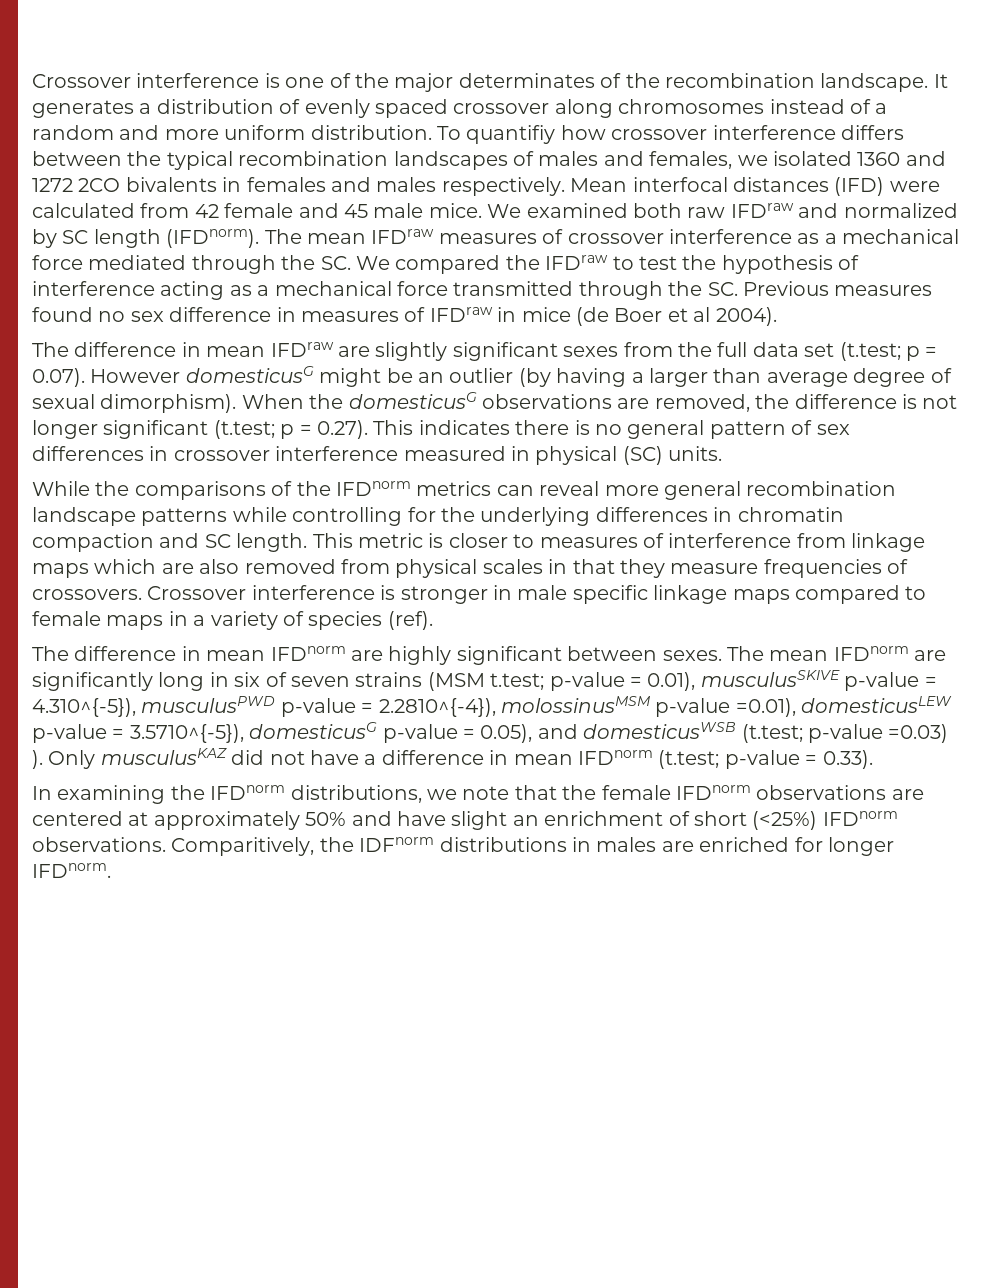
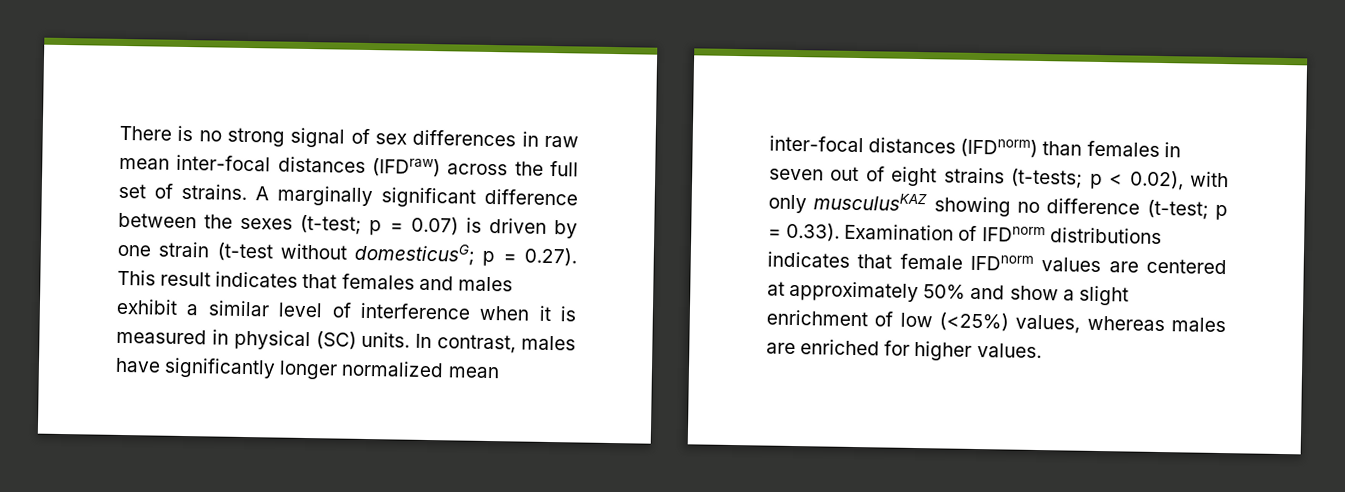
- Crossover interference is one of the major determinates of the recombination landscape. It generates a distribution of evenly spaced crossover along chromosomes instead of a random and more uniform distribution. To quantifiy how crossover interference differs between the typical recombination landscapes of males and females, we isolated 1360 and 1272 2CO bivalents in females and males respectively. Mean interfocal distances (IFD) were calculated from 42 female and 45 male mice. We examined both raw IFDraw and normalized by SC length (IFDnorm). The mean IFDraw measures of crossover interference as a mechanical force mediated through the SC. We compared the IFDraw to test the hypothesis of interference acting as a mechanical force transmitted through the SC. Previous measures found no sex difference in measures of IFDraw in mice (de Boer et al 2004).
- The difference in mean IFDraw are slightly significant sexes from the full data set (t.test; p = 0.07). However domesticusG might be an outlier (by having a larger than average degree of sexual dimorphism). When the domesticusG observations are removed, the difference is not longer significant (t.test; p = 0.27). This indicates there is no general pattern of sex differences in crossover interference measured in physical (SC) units.
- While the comparisons of the IFDnorm metrics can reveal more general recombination landscape patterns while controlling for the underlying differences in chromatin compaction and SC length. This metric is closer to measures of interference from linkage maps which are also removed from physical scales in that they measure frequencies of crossovers. Crossover interference is stronger in male specific linkage maps compared to female maps in a variety of species (ref).
- The difference in mean IFDnorm are highly significant between sexes. The mean IFDnorm are significantly long in six of seven strains (MSM t.test; p-value = 0.01), musculusSKIVE p-value = 4.310^{-5}), musculusPWD p-value = 2.2810^{-4}), molossinusMSM p-value =0.01), domesticusLEW p-value = 3.5710^{-5}), domesticusG p-value = 0.05), and domesticusWSB (t.test; p-value =0.03) ). Only musculusKAZ did not have a difference in mean IFDnorm (t.test; p-value = 0.33).
- In examining the IFDnorm distributions, we note that the female IFDnorm observations are centered at approximately 50% and have slight an enrichment of short (<25%) IFDnorm observations. Comparitively, the IDFnorm distributions in males are enriched for longer IFDnorm.
+ There is no strong signal of sex differences in raw mean inter-focal distances (IFDraw) across the full set of strains. A marginally significant difference between the sexes (t-test; p = 0.07) is driven by one strain (t-test without domesticusG; p = 0.27). This result indicates that females and males exhibit a similar level of interference when it is measured in physical (SC) units. In contrast, males have significantly longer normalized mean inter-focal distances (IFDnorm) than females in seven out of eight strains (t-tests; p < 0.02), with only musculusKAZ showing no difference (t-test; p = 0.33). Examination of IFDnorm distributions indicates that female IFDnorm values are centered at approximately 50% and show a slight enrichment of low (<25%) values, whereas males are enriched for higher values.

